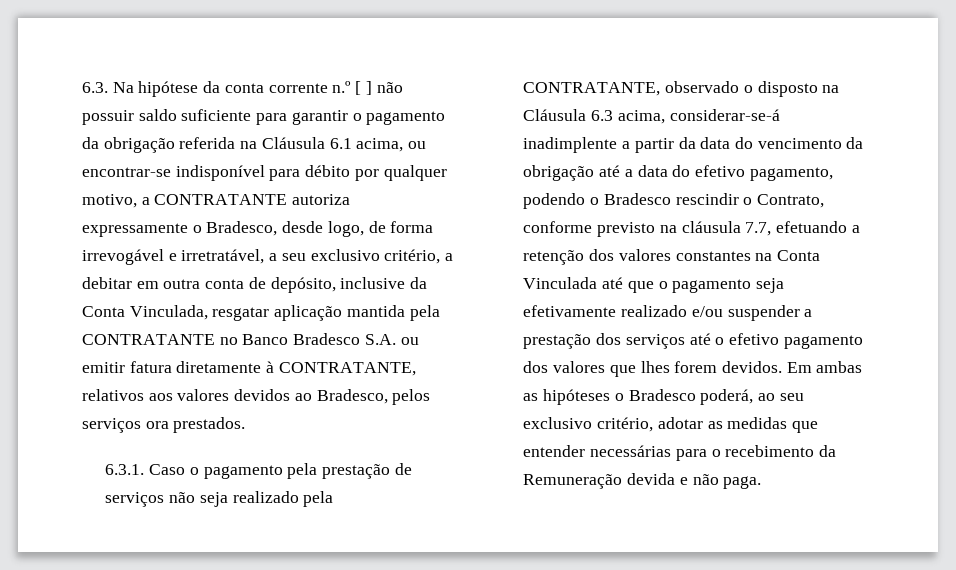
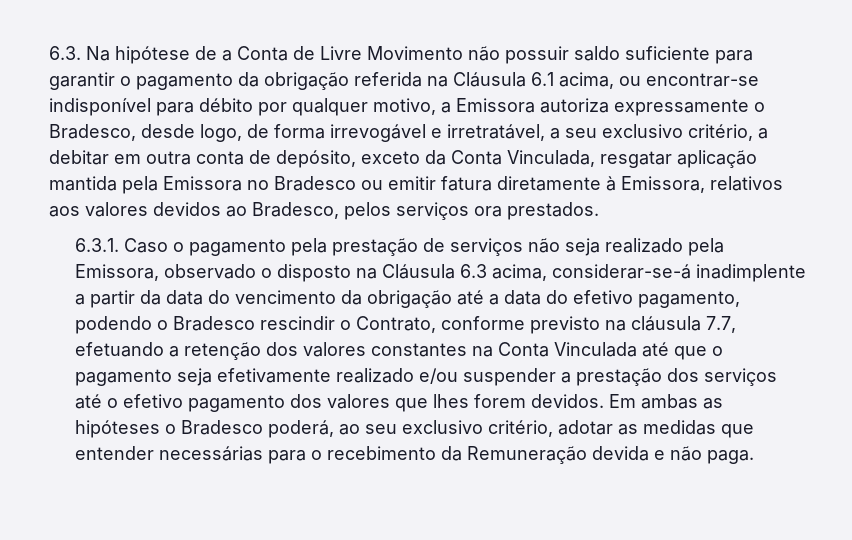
- 6.3. Na hipótese da conta corrente n.º [ ] não possuir saldo suficiente para garantir o pagamento da obrigação referida na Cláusula 6.1 acima, ou encontrar-se indisponível para débito por qualquer motivo, a CONTRATANTE autoriza expressamente o Bradesco, desde logo, de forma irrevogável e irretratável, a seu exclusivo critério, a debitar em outra conta de depósito, inclusive da Conta Vinculada, resgatar aplicação mantida pela CONTRATANTE no Banco Bradesco S.A. ou emitir fatura diretamente à CONTRATANTE, relativos aos valores devidos ao Bradesco, pelos serviços ora prestados.
+ 6.3. Na hipótese de a Conta de Livre Movimento não possuir saldo suficiente para garantir o pagamento da obrigação referida na Cláusula 6.1 acima, ou encontrar-se indisponível para débito por qualquer motivo, a Emissora autoriza expressamente o Bradesco, desde logo, de forma irrevogável e irretratável, a seu exclusivo critério, a debitar em outra conta de depósito, exceto da Conta Vinculada, resgatar aplicação mantida pela Emissora no Bradesco ou emitir fatura diretamente à Emissora, relativos aos valores devidos ao Bradesco, pelos serviços ora prestados.
- 6.3.1. Caso o pagamento pela prestação de serviços não seja realizado pela CONTRATANTE, observado o disposto na Cláusula 6.3 acima, considerar-se-á inadimplente a partir da data do vencimento da obrigação até a data do efetivo pagamento, podendo o Bradesco rescindir o Contrato, conforme previsto na cláusula 7.7, efetuando a retenção dos valores constantes na Conta Vinculada até que o pagamento seja efetivamente realizado e/ou suspender a prestação dos serviços até o efetivo pagamento dos valores que lhes forem devidos.
+ 6.3.1. Caso o pagamento pela prestação de serviços não seja realizado pela Emissora, observado o disposto na Cláusula 6.3 acima, considerar-se-á inadimplente a partir da data do vencimento da obrigação até a data do efetivo pagamento, podendo o Bradesco rescindir o Contrato, conforme previsto na cláusula 7.7, efetuando a retenção dos valores constantes na Conta Vinculada até que o pagamento seja efetivamente realizado e/ou suspender a prestação dos serviços até o efetivo pagamento dos valores que lhes forem devidos.

